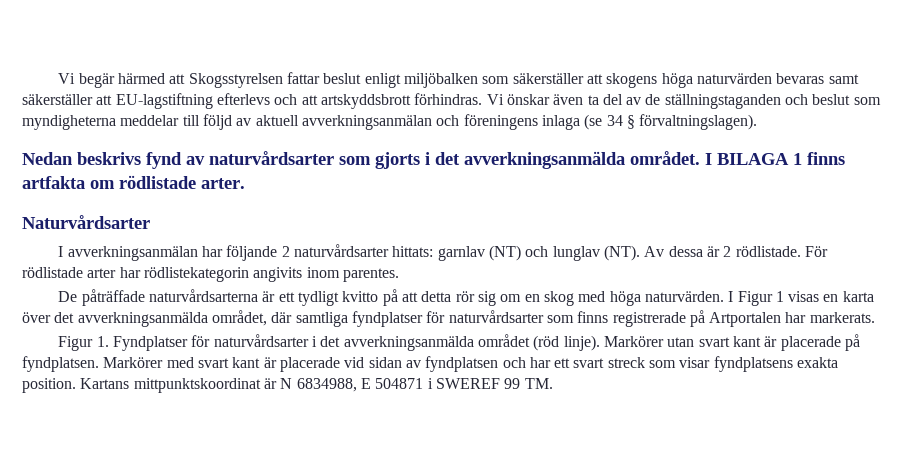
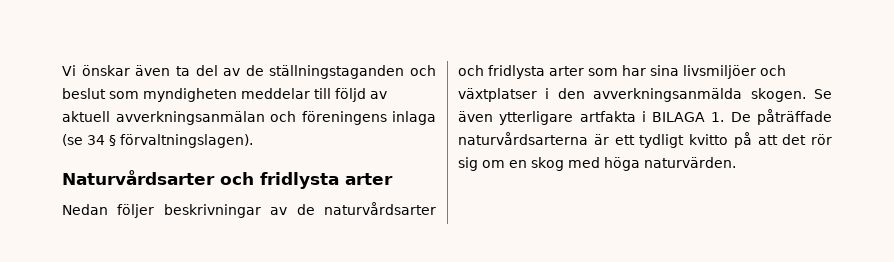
- Vi begär härmed att Skogsstyrelsen fattar beslut enligt miljöbalken som säkerställer att skogens höga naturvärden bevaras samt säkerställer att EU-lagstiftning efterlevs och att artskyddsbrott förhindras. Vi önskar även ta del av de ställningstaganden och beslut som myndigheterna meddelar till följd av aktuell avverkningsanmälan och föreningens inlaga (se 34 § förvaltningslagen).
+ Vi önskar även ta del av de ställningstaganden och beslut som myndigheten meddelar till följd av aktuell avverkningsanmälan och föreningens inlaga (se 34 § förvaltningslagen).
- Nedan beskrivs fynd av naturvårdsarter som gjorts i det avverkningsanmälda området. I BILAGA 1 finns artfakta om rödlistade arter.
- Naturvårdsarter
- I avverkningsanmälan har följande 2 naturvårdsarter hittats: garnlav (NT) och lunglav (NT). Av dessa är 2 rödlistade. För rödlistade arter har rödlistekategorin angivits inom parentes.
- De påträffade naturvårdsarterna är ett tydligt kvitto på att detta rör sig om en skog med höga naturvärden. I Figur 1 visas en karta över det avverkningsanmälda området, där samtliga fyndplatser för naturvårdsarter som finns registrerade på Artportalen har markerats.
- Figur 1. Fyndplatser för naturvårdsarter i det avverkningsanmälda området (röd linje). Markörer utan svart kant är placerade på fyndplatsen. Markörer med svart kant är placerade vid sidan av fyndplatsen och har ett svart streck som visar fyndplatsens exakta position. Kartans mittpunktskoordinat är N 6834988, E 504871 i SWEREF 99 TM.
+ Naturvårdsarter och fridlysta arter
+ Nedan följer beskrivningar av de naturvårdsarter och fridlysta arter som har sina livsmiljöer och växtplatser i den avverkningsanmälda skogen. Se även ytterligare artfakta i BILAGA 1. De påträffade naturvårdsarterna är ett tydligt kvitto på att det rör sig om en skog med höga naturvärden.

